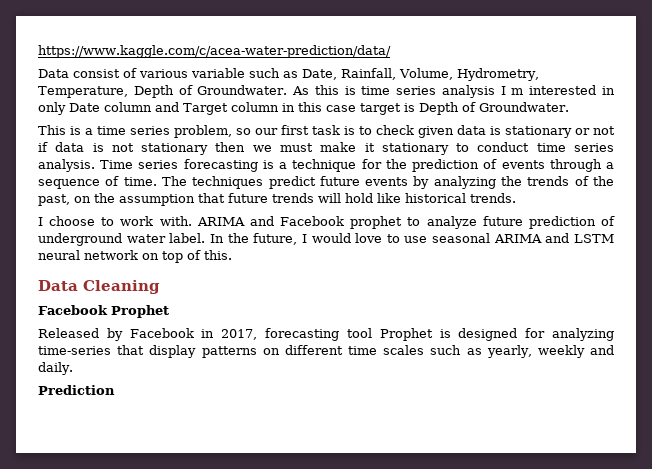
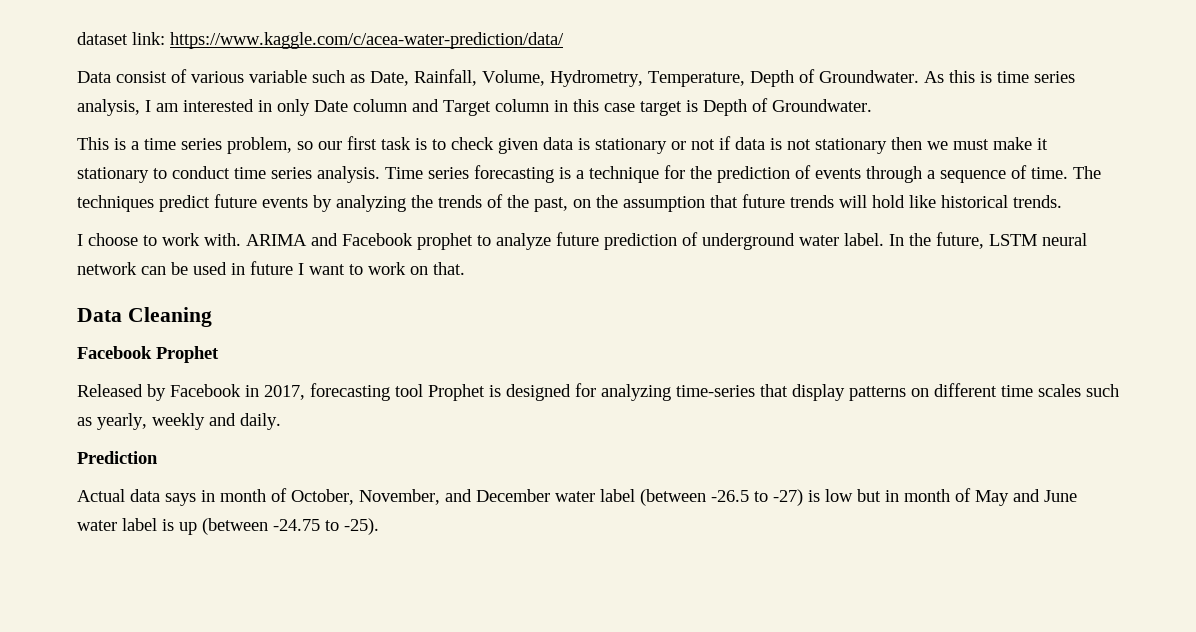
- https://www.kaggle.com/c/acea-water-prediction/data/
+ dataset link: https://www.kaggle.com/c/acea-water-prediction/data/
- As this is time series analysis I m interested in only Date column and Target column in this case target is Depth of Groundwater.
+ As this is time series analysis, I am interested in only Date column and Target column in this case target is Depth of Groundwater.
- In the future, I would love to use seasonal ARIMA and LSTM neural network on top of this.
+ In the future, LSTM neural network can be used in future I want to work on that.
+ Actual data says in month of October, November, and December water label (between -26.5 to -27) is low but in month of May and June water label is up (between -24.75 to -25).

